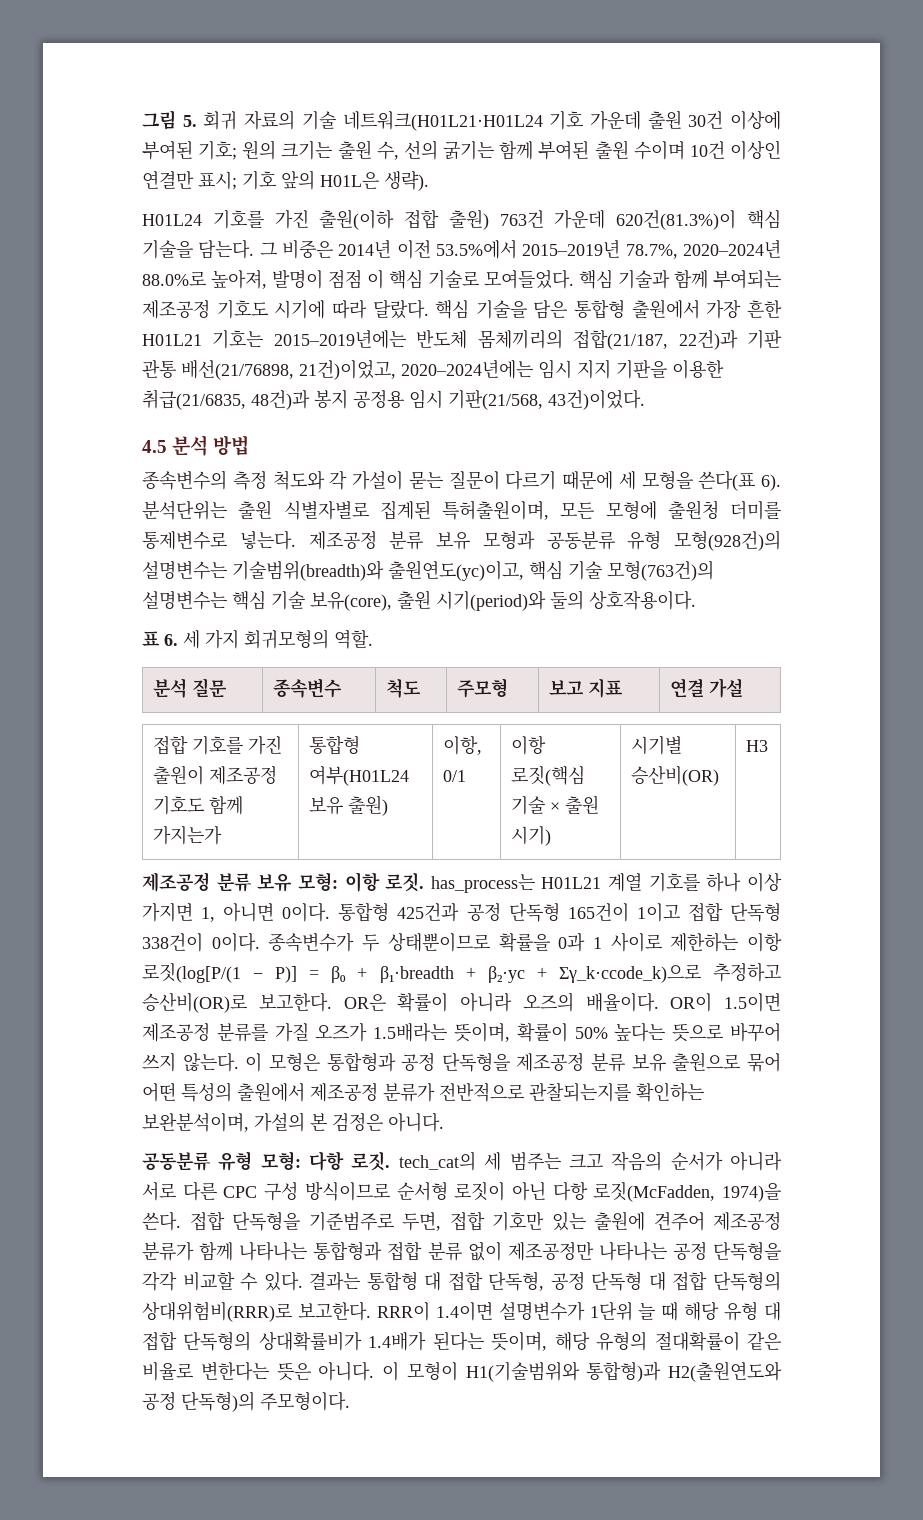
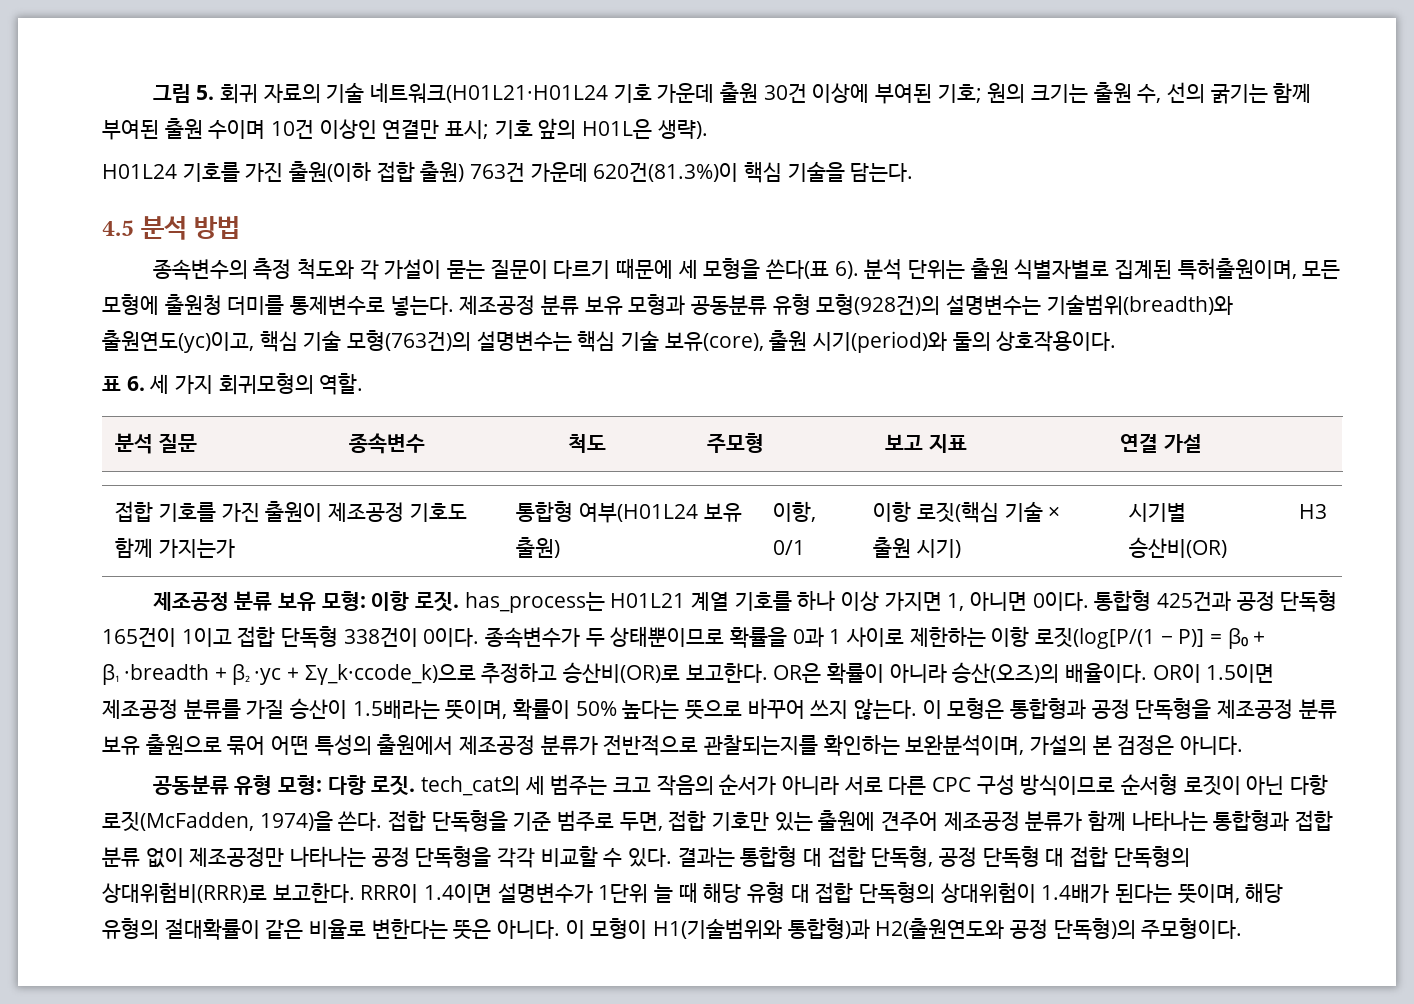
- 그 비중은 2014년 이전 53.5%에서 2015–2019년 78.7%, 2020–2024년 88.0%로 높아져, 발명이 점점 이 핵심 기술로 모여들었다. 핵심 기술과 함께 부여되는 제조공정 기호도 시기에 따라 달랐다. 핵심 기술을 담은 통합형 출원에서 가장 흔한 H01L21 기호는 2015–2019년에는 반도체 몸체끼리의 접합(21/187, 22건)과 기판 관통 배선(21/76898, 21건)이었고, 2020–2024년에는 임시 지지 기판을 이용한 취급(21/6835, 48건)과 봉지 공정용 임시 기판(21/568, 43건)이었다.
- 분석단위는 출원 식별자별로 집계된 특허출원이며, 모든 모형에 출원청 더미를 통제변수로 넣는다.
+ 분석 단위는 출원 식별자별로 집계된 특허출원이며, 모든 모형에 출원청 더미를 통제변수로 넣는다.
- OR은 확률이 아니라 오즈의 배율이다.
+ OR은 확률이 아니라 승산(오즈)의 배율이다.
- OR이 1.5이면 제조공정 분류를 가질 오즈가 1.5배라는 뜻이며, 확률이 50% 높다는 뜻으로 바꾸어 쓰지 않는다.
+ OR이 1.5이면 제조공정 분류를 가질 승산이 1.5배라는 뜻이며, 확률이 50% 높다는 뜻으로 바꾸어 쓰지 않는다.
- 접합 단독형을 기준범주로 두면, 접합 기호만 있는 출원에 견주어 제조공정 분류가 함께 나타나는 통합형과 접합 분류 없이 제조공정만 나타나는 공정 단독형을 각각 비교할 수 있다.
+ 접합 단독형을 기준 범주로 두면, 접합 기호만 있는 출원에 견주어 제조공정 분류가 함께 나타나는 통합형과 접합 분류 없이 제조공정만 나타나는 공정 단독형을 각각 비교할 수 있다.
- RRR이 1.4이면 설명변수가 1단위 늘 때 해당 유형 대 접합 단독형의 상대확률비가 1.4배가 된다는 뜻이며, 해당 유형의 절대확률이 같은 비율로 변한다는 뜻은 아니다.
+ RRR이 1.4이면 설명변수가 1단위 늘 때 해당 유형 대 접합 단독형의 상대위험이 1.4배가 된다는 뜻이며, 해당 유형의 절대확률이 같은 비율로 변한다는 뜻은 아니다.

